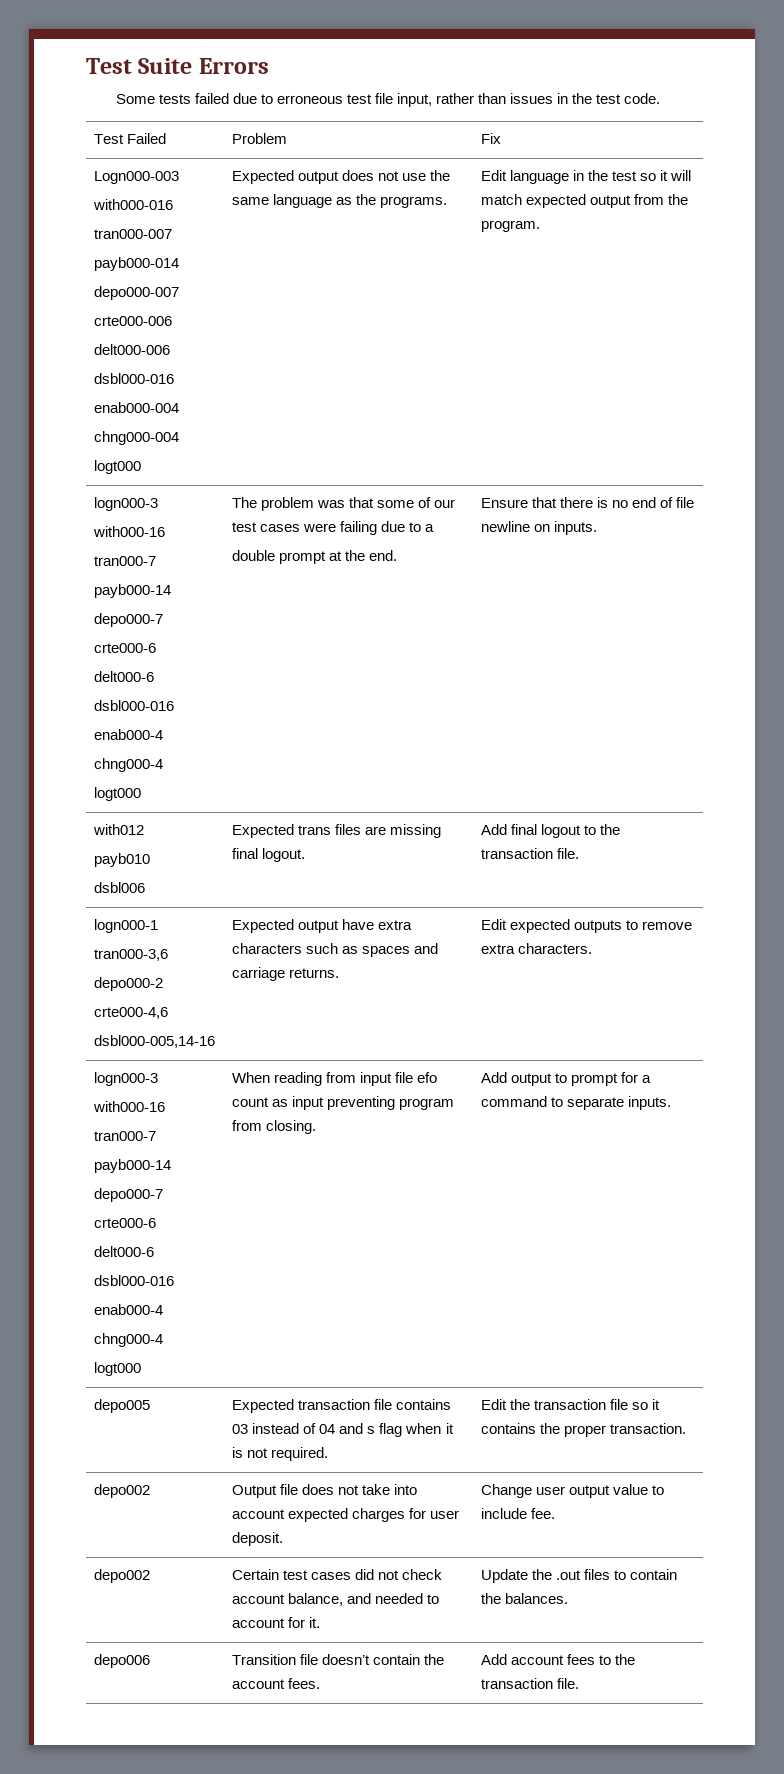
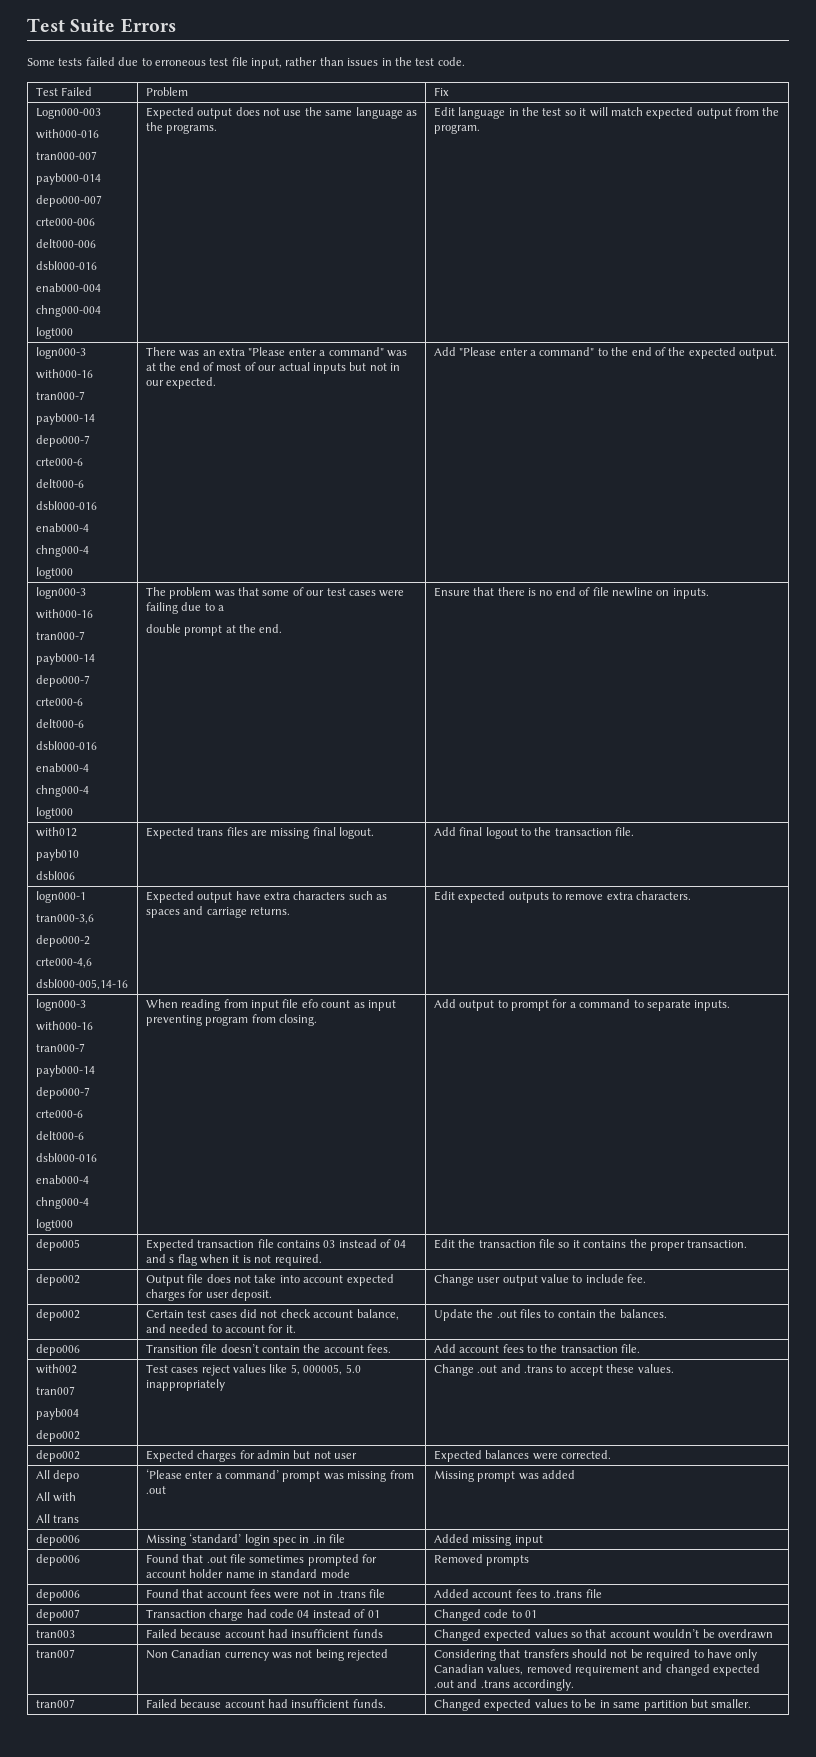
+ logt000 | There was an extra "Please enter a command" was at the end of most of our actual inputs but not in our expected. | Add "Please enter a command" to the end of the expected output.
+ logn000-3
+ with000-16
+ tran000-7
+ payb000-14
+ depo000-7
+ crte000-6
+ delt000-6
+ dsbl000-016
+ enab000-4
+ chng000-4
+ with002
+ tran007
+ payb004
+ depo002 | Test cases reject values like 5, 000005, 5.0 inappropriately | Change .out and .trans to accept these values.
+ depo002 | Expected charges for admin but not user | Expected balances were corrected.
+ All depo
+ All with
+ All trans | ‘Please enter a command’ prompt was missing from .out | Missing prompt was added
+ depo006 | Missing ‘standard’ login spec in .in file | Added missing input
+ depo006 | Found that .out file sometimes prompted for account holder name in standard mode | Removed prompts
+ depo006 | Found that account fees were not in .trans file | Added account fees to .trans file
+ depo007 | Transaction charge had code 04 instead of 01 | Changed code to 01
+ tran003 | Failed because account had insufficient funds | Changed expected values so that account wouldn’t be overdrawn
+ tran007 | Non Canadian currency was not being rejected | Considering that transfers should not be required to have only Canadian values, removed requirement and changed expected .out and .trans accordingly.
+ tran007 | Failed because account had insufficient funds. | Changed expected values to be in same partition but smaller.

